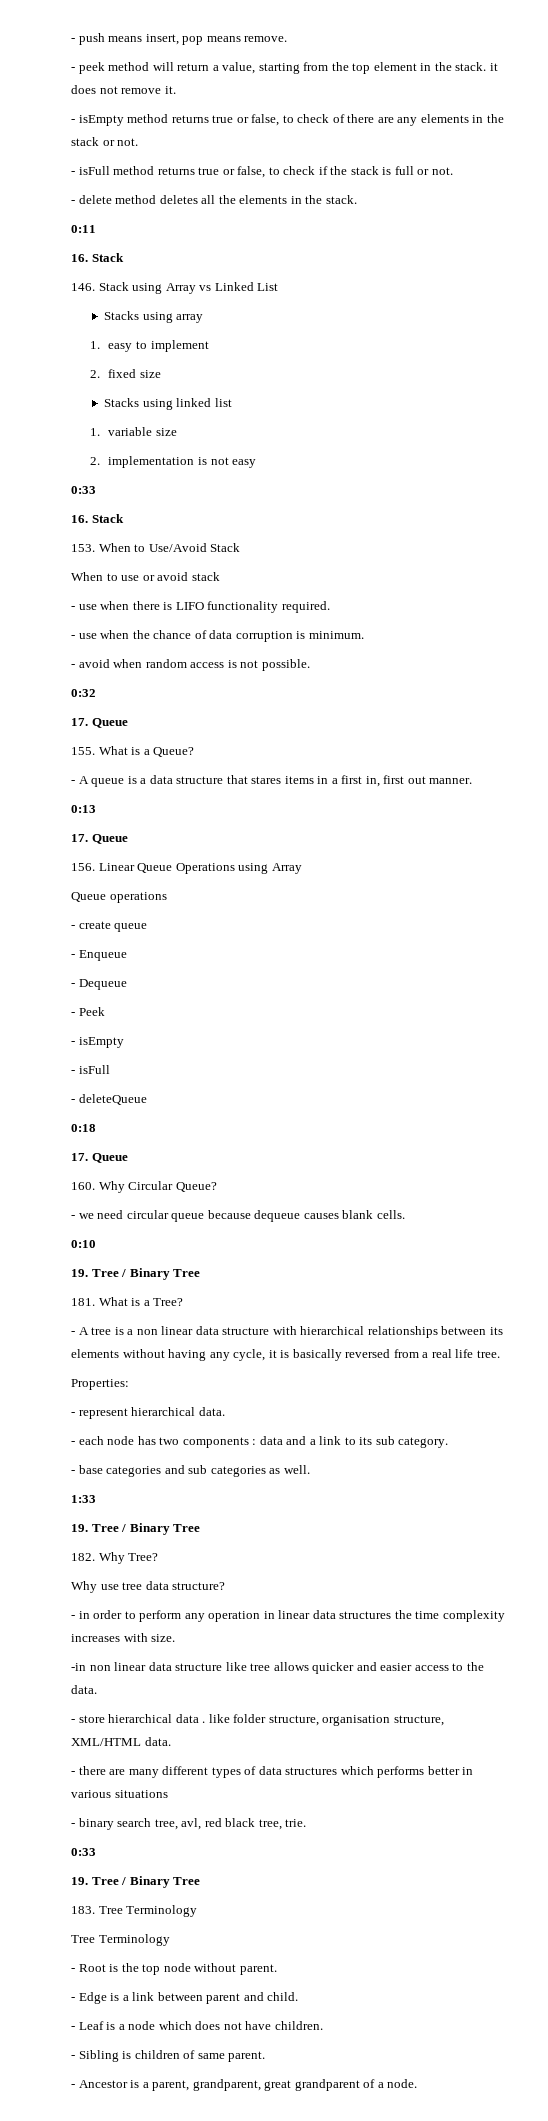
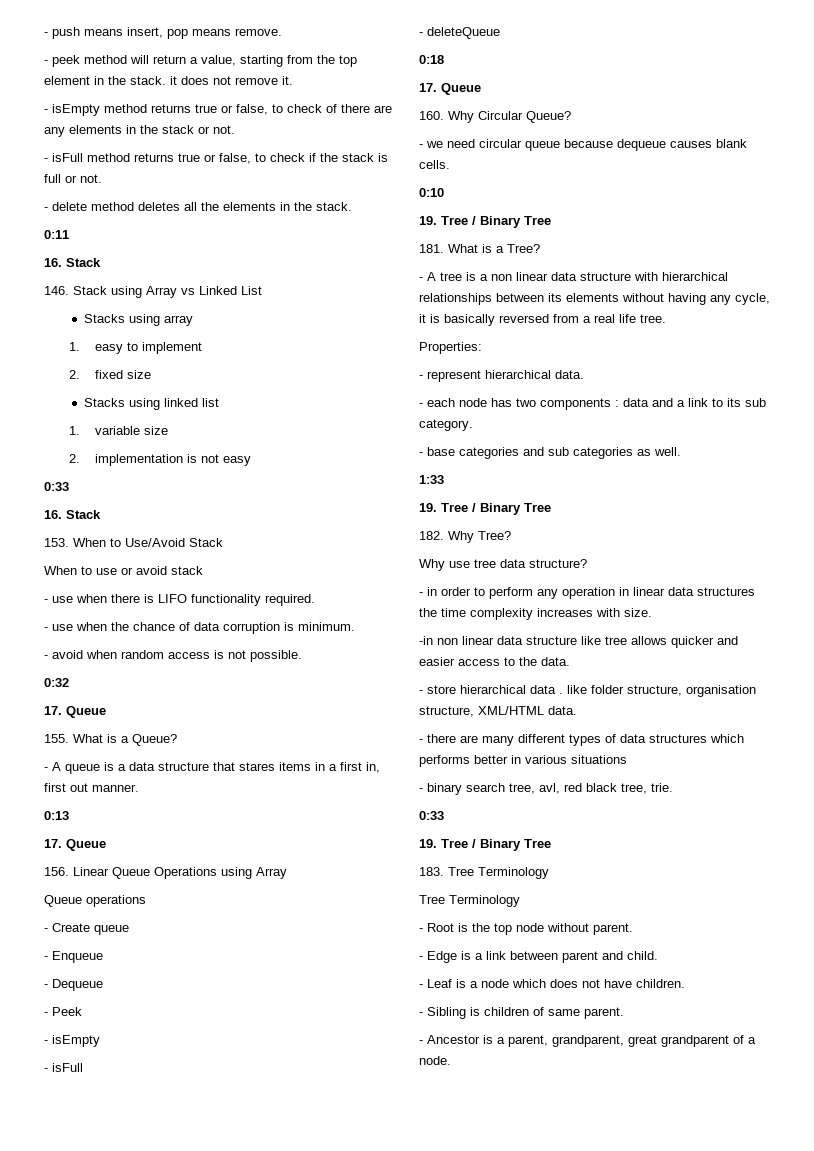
- - create queue
+ - Create queue

